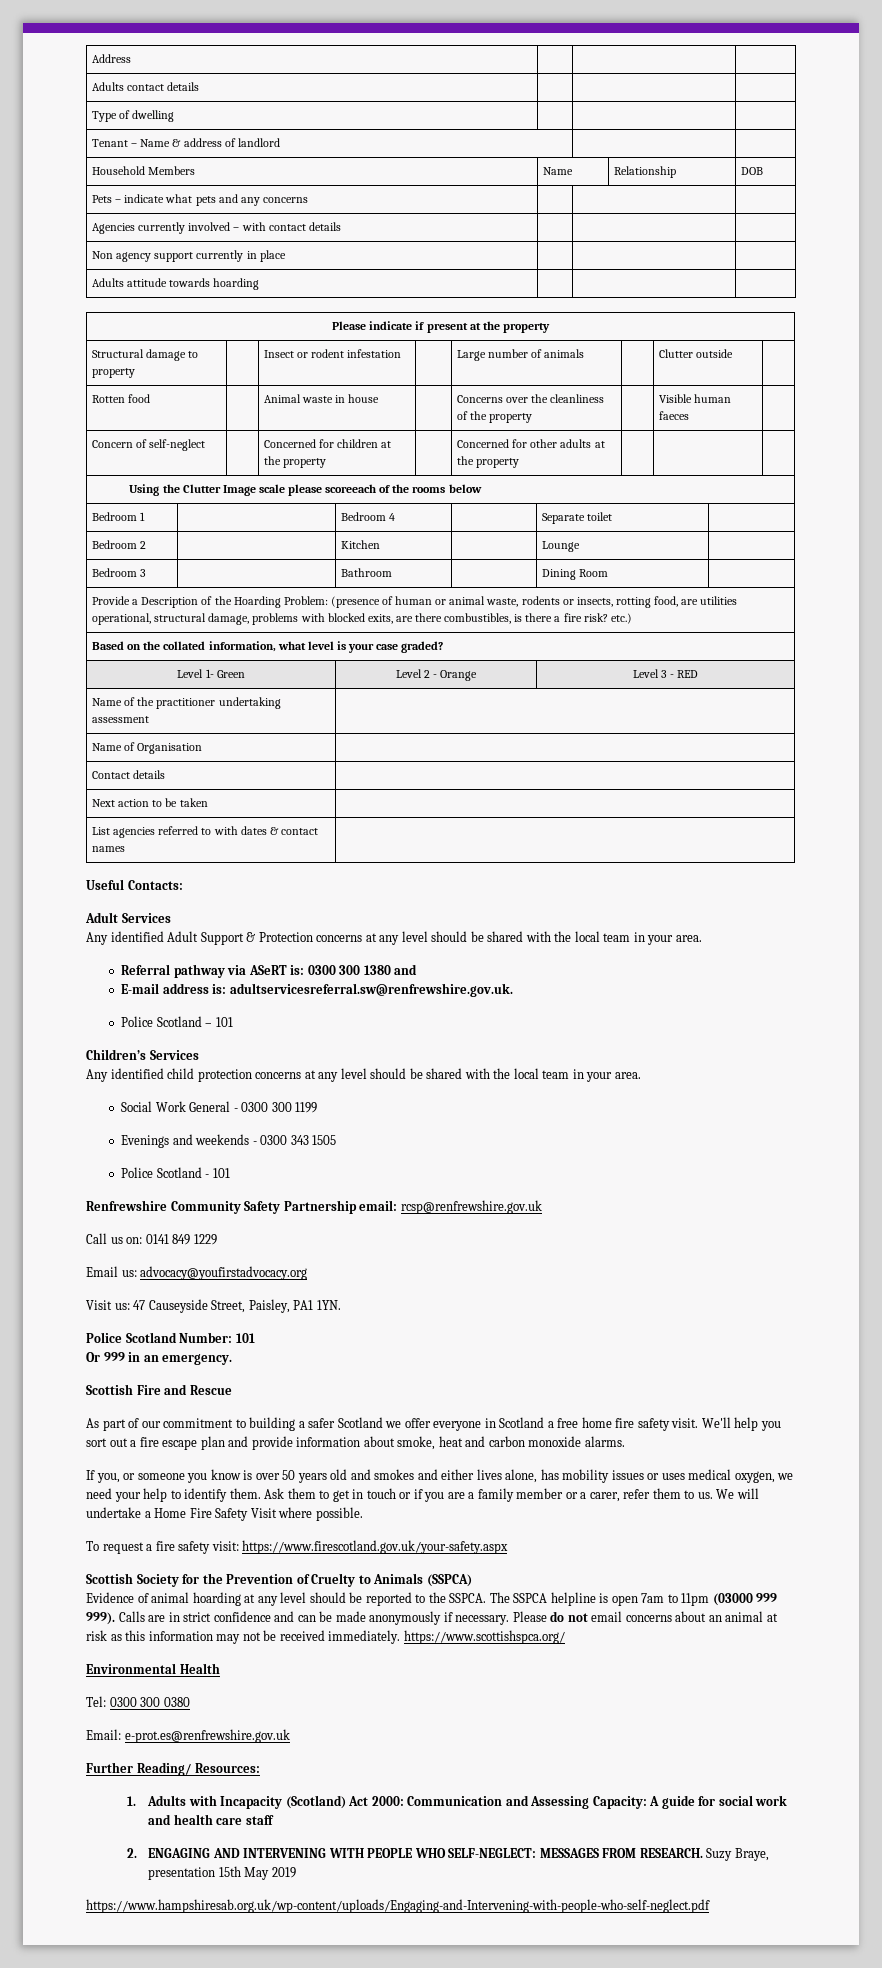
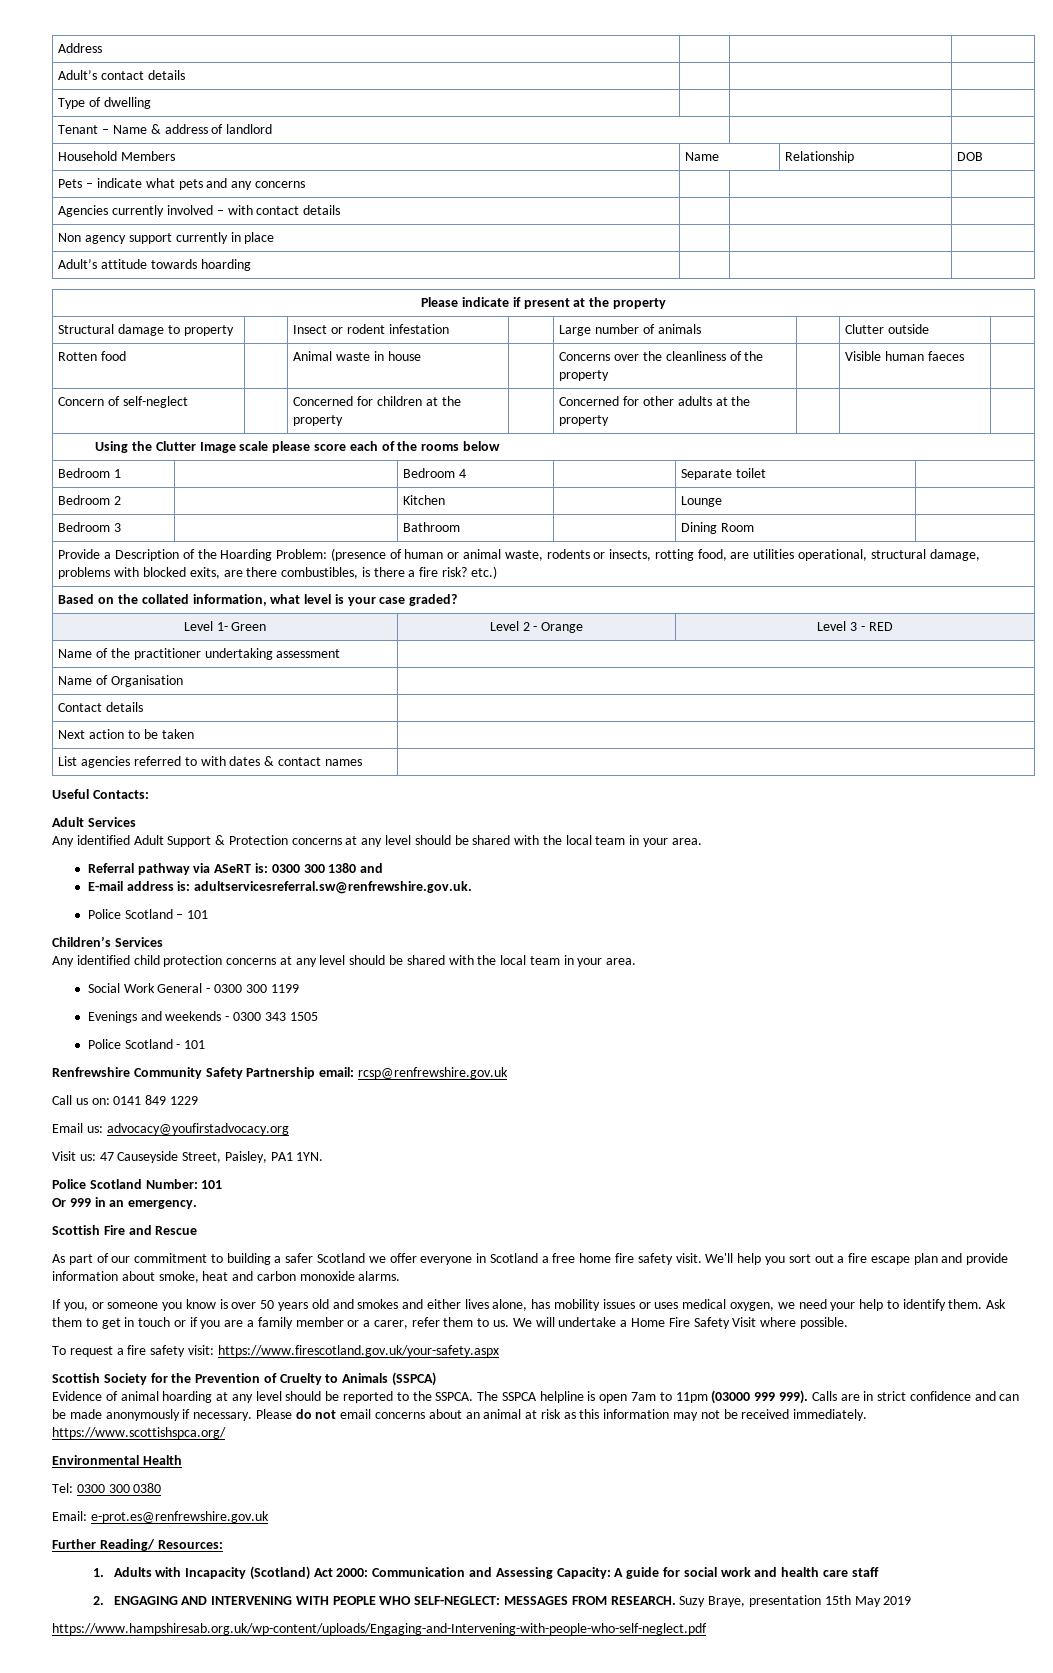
- Adults contact details | | |
+ Adult’s contact details | | |
- Adults attitude towards hoarding | | |
+ Adult’s attitude towards hoarding | | |
- Using the Clutter Image scale please scoreeach of the rooms below
+ Using the Clutter Image scale please score each of the rooms below

